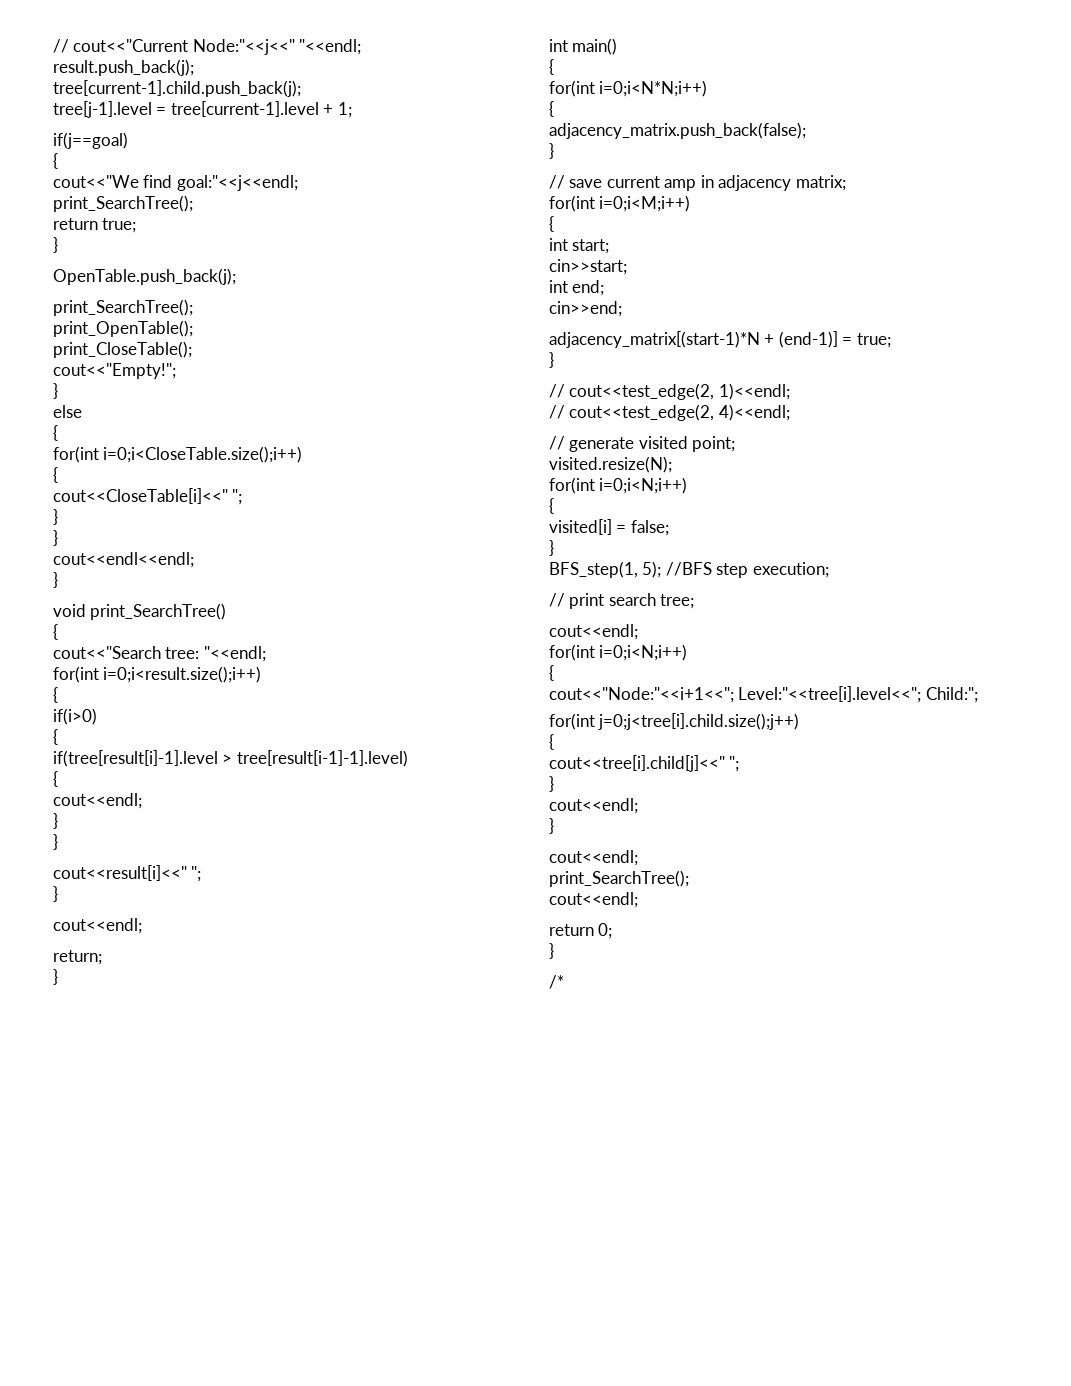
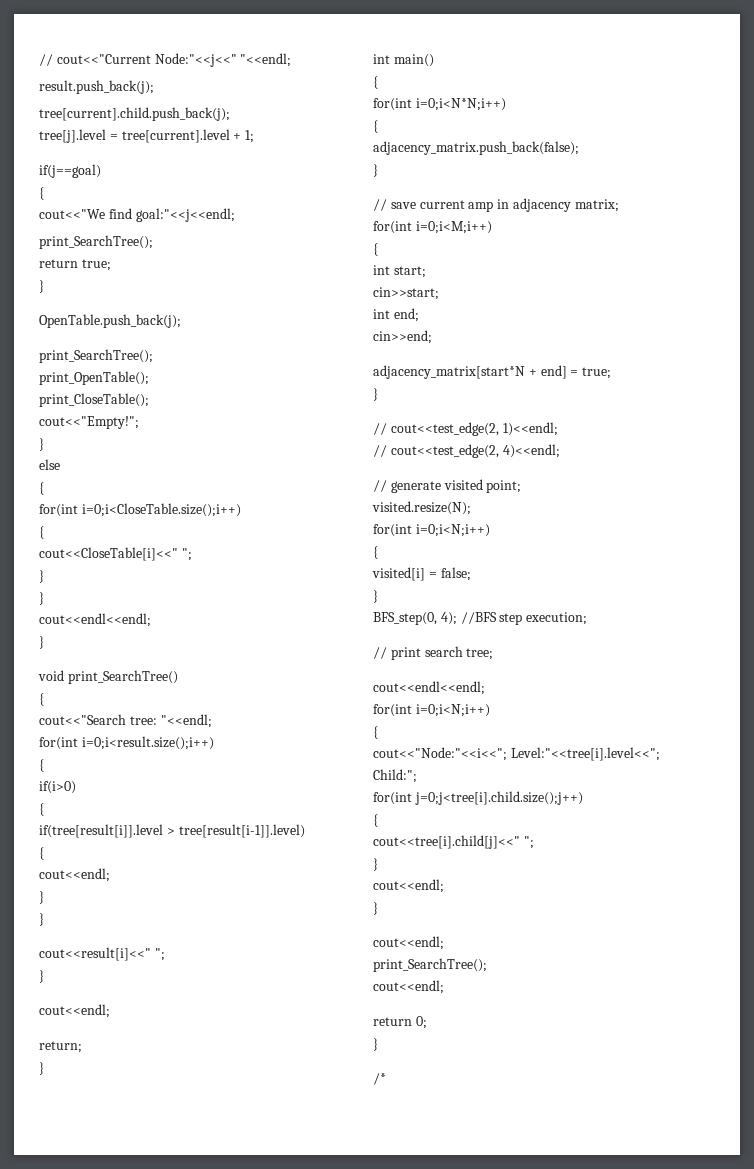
- tree[current-1].child.push_back(j);
- tree[j-1].level = tree[current-1].level + 1;
+ tree[current].child.push_back(j);
+ tree[j].level = tree[current].level + 1;
- if(tree[result[i]-1].level > tree[result[i-1]-1].level)
+ if(tree[result[i]].level > tree[result[i-1]].level)
- adjacency_matrix[(start-1)*N + (end-1)] = true;
+ adjacency_matrix[start*N + end] = true;
- BFS_step(1, 5); //BFS step execution;
+ BFS_step(0, 4); //BFS step execution;
  // print search tree;
- cout<<endl;
+ cout<<endl<<endl;
  for(int i=0;i<N;i++)
  {
- cout<<"Node:"<<i+1<<"; Level:"<<tree[i].level<<"; Child:";
+ cout<<"Node:"<<i<<"; Level:"<<tree[i].level<<"; Child:";

